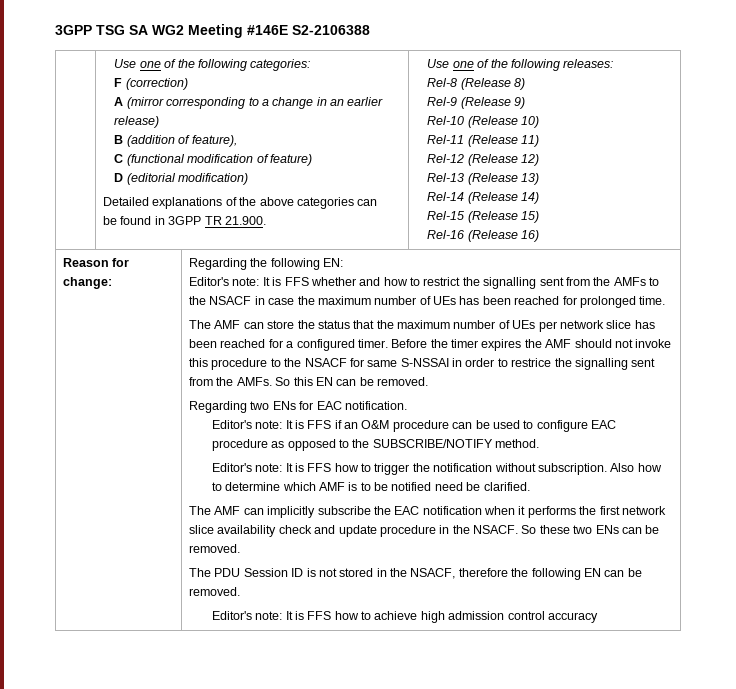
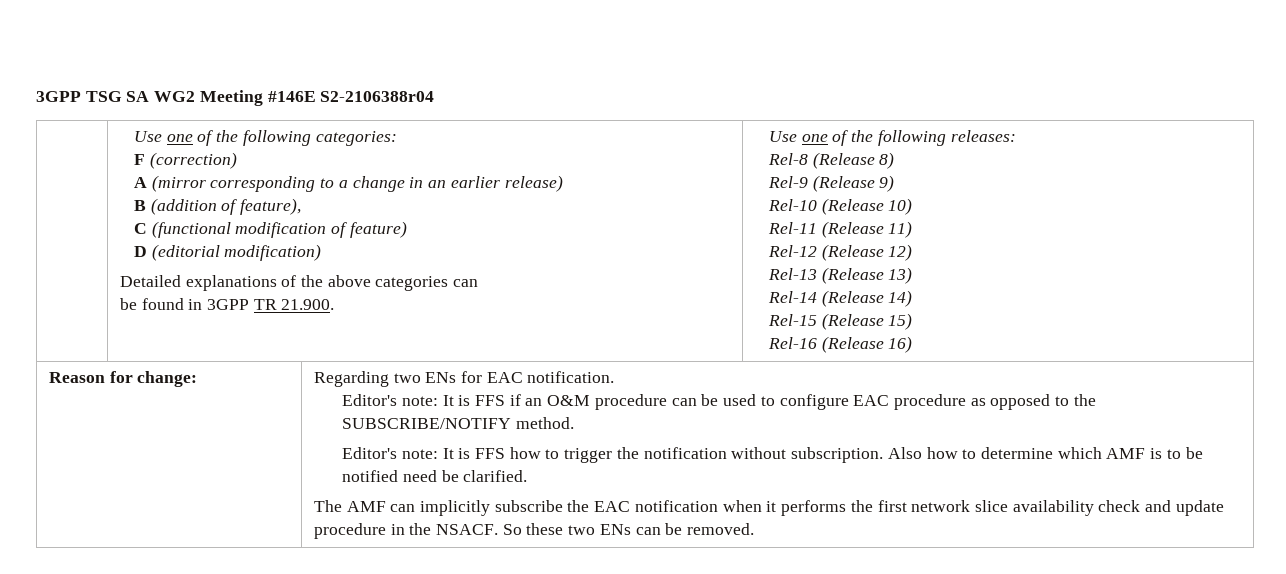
- 3GPP TSG SA WG2 Meeting #146E S2-2106388
+ 3GPP TSG SA WG2 Meeting #146E S2-2106388r04
- Regarding the following EN:
- Editor's note: It is FFS whether and how to restrict the signalling sent from the AMFs to the NSACF in case the maximum number of UEs has been reached for prolonged time.
- The AMF can store the status that the maximum number of UEs per network slice has been reached for a configured timer. Before the timer expires the AMF should not invoke this procedure to the NSACF for same S-NSSAI in order to restrice the signalling sent from the AMFs. So this EN can be removed.
- The PDU Session ID is not stored in the NSACF, therefore the following EN can be removed.
- Editor's note: It is FFS how to achieve high admission control accuracy

